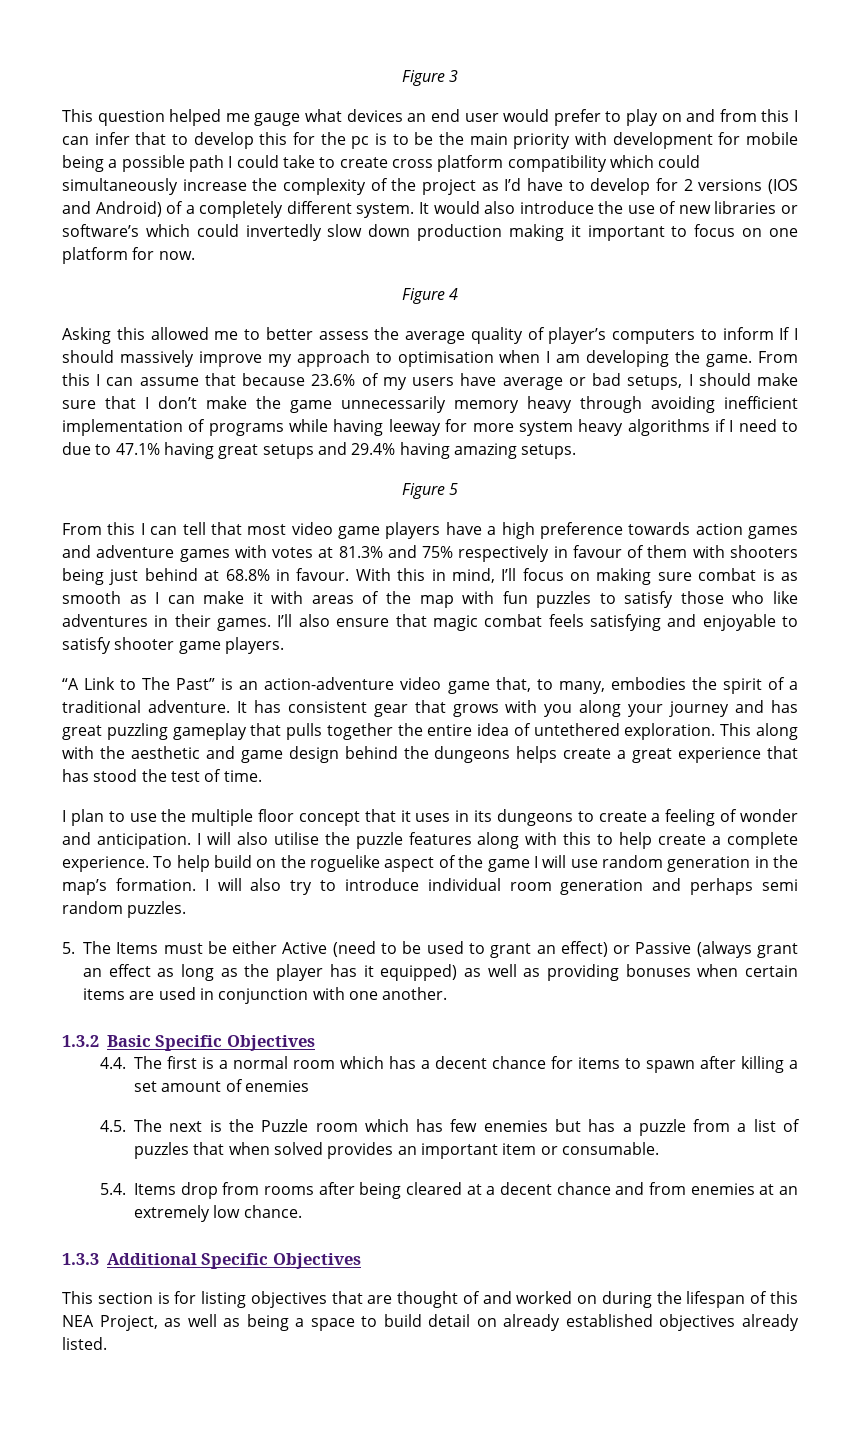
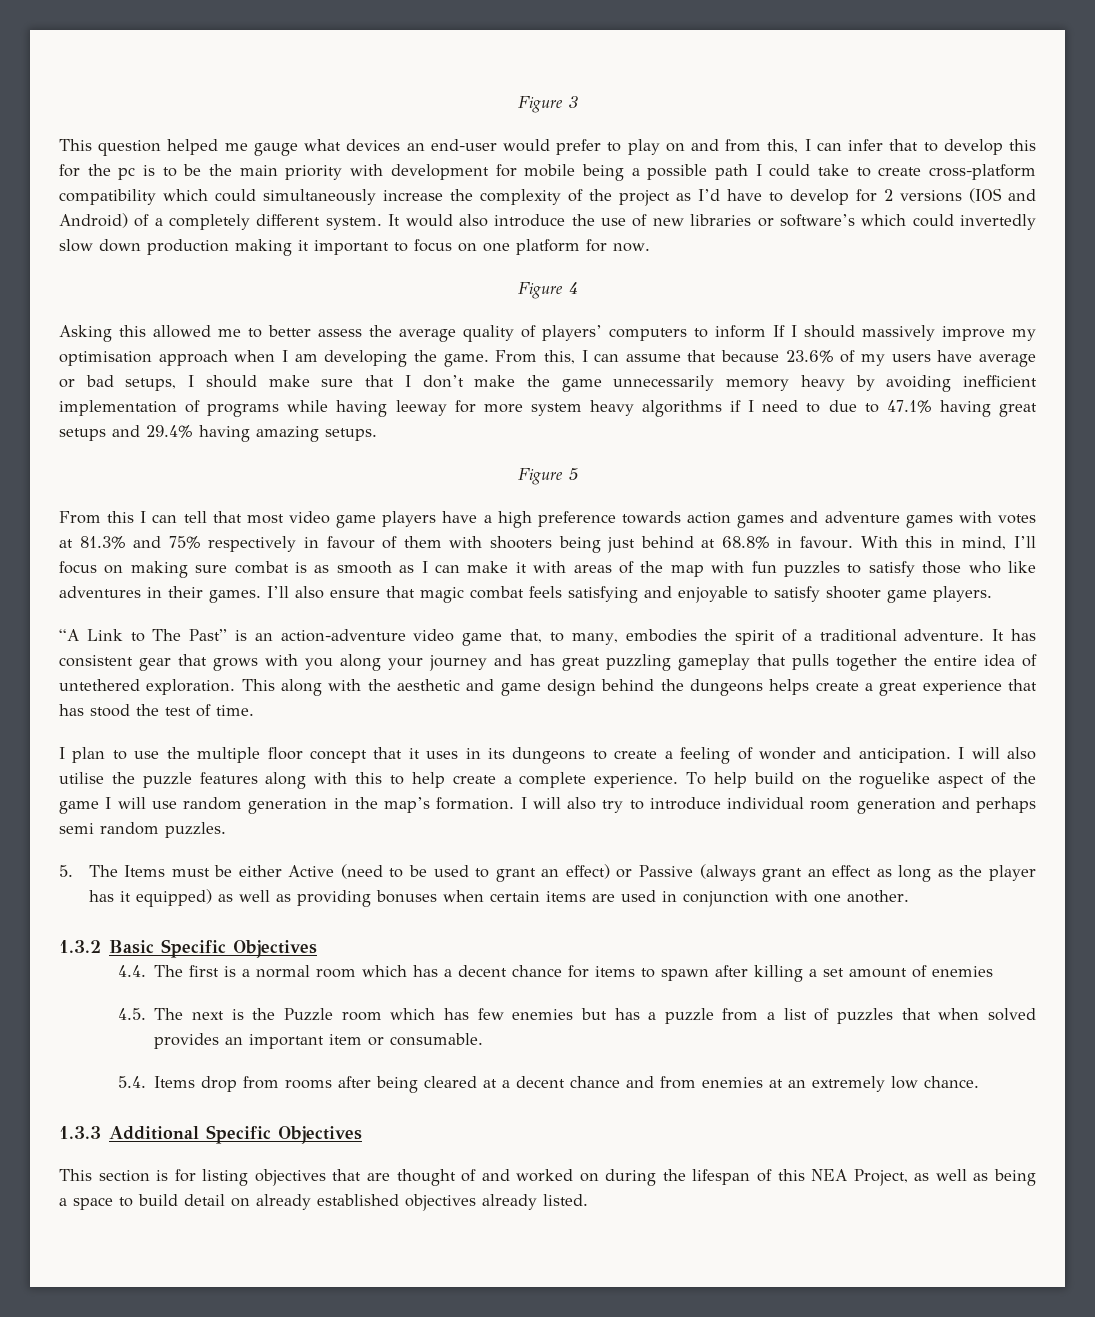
- This question helped me gauge what devices an end user would prefer to play on and from this I can infer that to develop this for the pc is to be the main priority with development for mobile being a possible path I could take to create cross platform compatibility which could simultaneously increase the complexity of the project as I’d have to develop for 2 versions (IOS and Android) of a completely different system.
+ This question helped me gauge what devices an end-user would prefer to play on and from this, I can infer that to develop this for the pc is to be the main priority with development for mobile being a possible path I could take to create cross-platform compatibility which could simultaneously increase the complexity of the project as I’d have to develop for 2 versions (IOS and Android) of a completely different system.
- Asking this allowed me to better assess the average quality of player’s computers to inform If I should massively improve my approach to optimisation when I am developing the game.
+ Asking this allowed me to better assess the average quality of players’ computers to inform If I should massively improve my optimisation approach when I am developing the game.
- From this I can assume that because 23.6% of my users have average or bad setups, I should make sure that I don’t make the game unnecessarily memory heavy through avoiding inefficient implementation of programs while having leeway for more system heavy algorithms if I need to due to 47.1% having great setups and 29.4% having amazing setups.
+ From this, I can assume that because 23.6% of my users have average or bad setups, I should make sure that I don’t make the game unnecessarily memory heavy by avoiding inefficient implementation of programs while having leeway for more system heavy algorithms if I need to due to 47.1% having great setups and 29.4% having amazing setups.

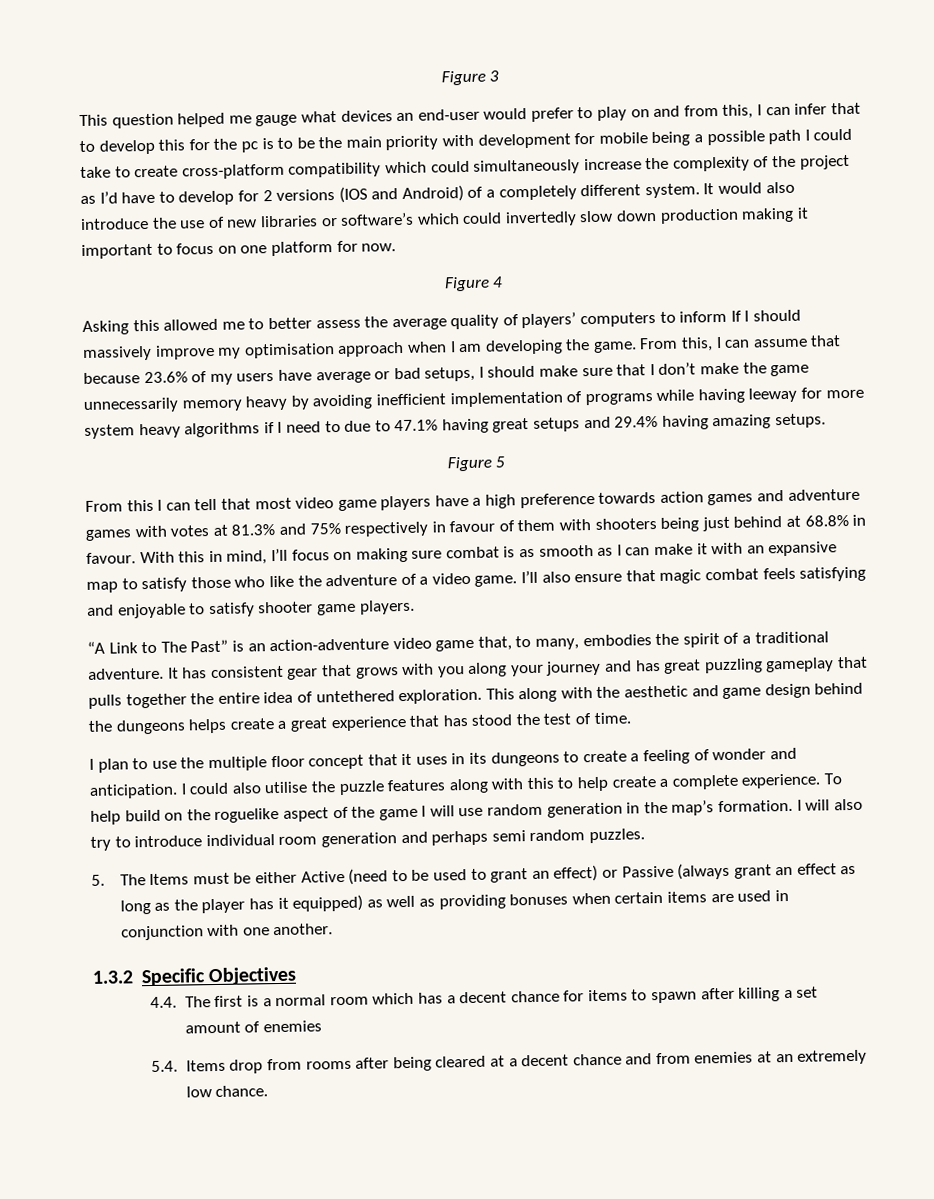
- With this in mind, I’ll focus on making sure combat is as smooth as I can make it with areas of the map with fun puzzles to satisfy those who like adventures in their games.
+ With this in mind, I’ll focus on making sure combat is as smooth as I can make it with an expansive map to satisfy those who like the adventure of a video game.
- I will also utilise the puzzle features along with this to help create a complete experience.
+ I could also utilise the puzzle features along with this to help create a complete experience.
- 1.3.2 Basic Specific Objectives
+ 1.3.2 Specific Objectives
- 4.5. The next is the Puzzle room which has few enemies but has a puzzle from a list of puzzles that when solved provides an important item or consumable.
- 1.3.3 Additional Specific Objectives
- This section is for listing objectives that are thought of and worked on during the lifespan of this NEA Project, as well as being a space to build detail on already established objectives already listed.

